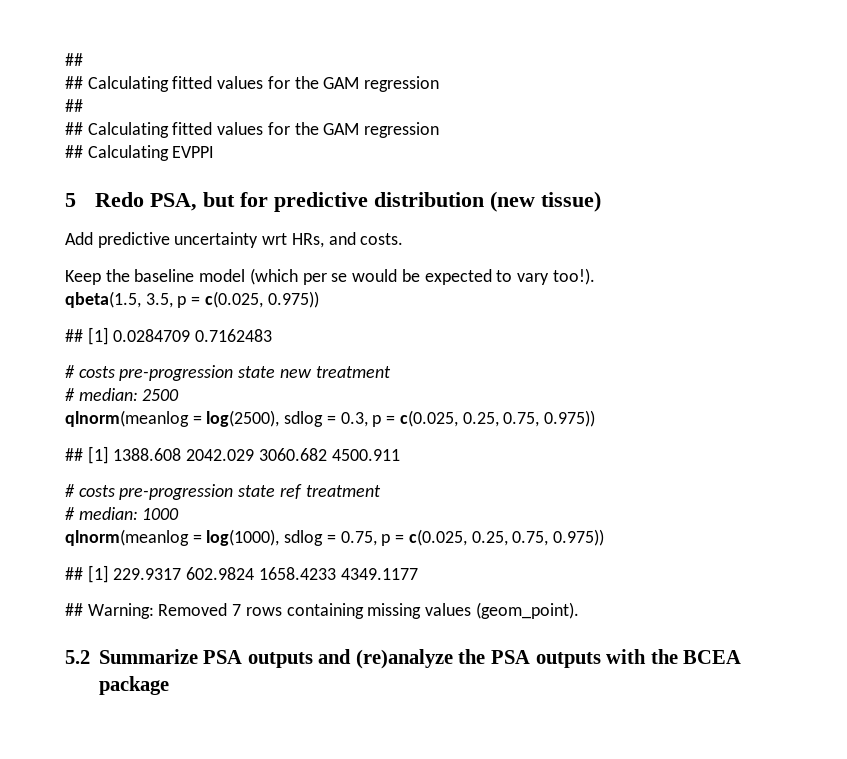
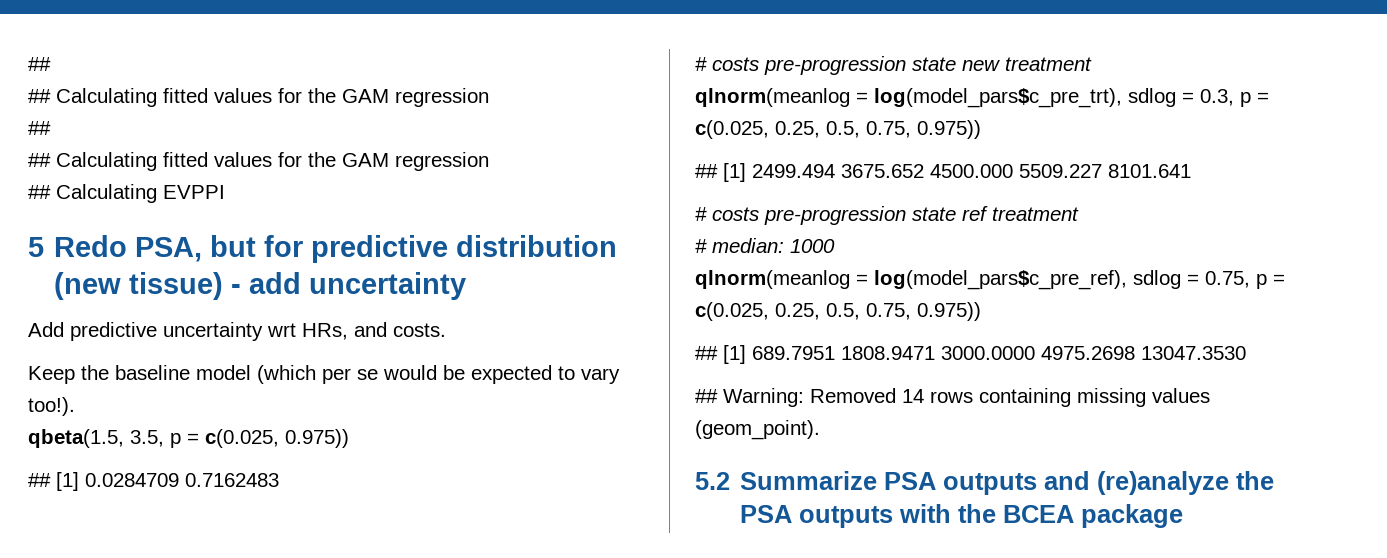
- 5 Redo PSA, but for predictive distribution (new tissue)
+ 5 Redo PSA, but for predictive distribution (new tissue) - add uncertainty
- # median: 2500
- qlnorm(meanlog = log(2500), sdlog = 0.3, p = c(0.025, 0.25, 0.75, 0.975))
- ## [1] 1388.608 2042.029 3060.682 4500.911
+ qlnorm(meanlog = log(model_pars$c_pre_trt), sdlog = 0.3, p = c(0.025, 0.25, 0.5, 0.75, 0.975))
+ ## [1] 2499.494 3675.652 4500.000 5509.227 8101.641
- qlnorm(meanlog = log(1000), sdlog = 0.75, p = c(0.025, 0.25, 0.75, 0.975))
- ## [1] 229.9317 602.9824 1658.4233 4349.1177
+ qlnorm(meanlog = log(model_pars$c_pre_ref), sdlog = 0.75, p = c(0.025, 0.25, 0.5, 0.75, 0.975))
+ ## [1] 689.7951 1808.9471 3000.0000 4975.2698 13047.3530
- ## Warning: Removed 7 rows containing missing values (geom_point).
+ ## Warning: Removed 14 rows containing missing values (geom_point).

